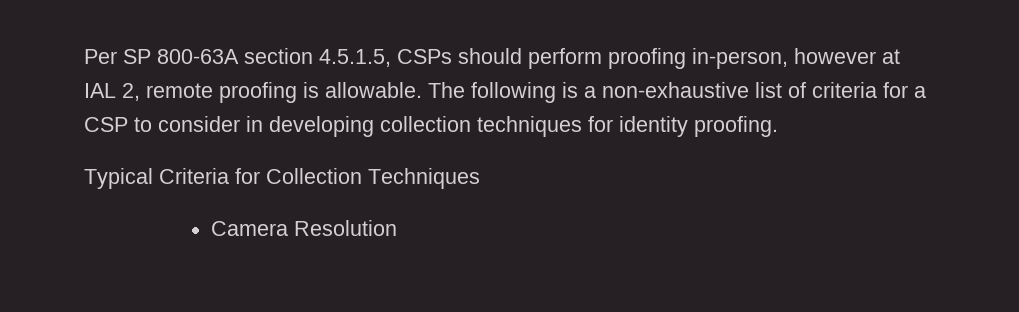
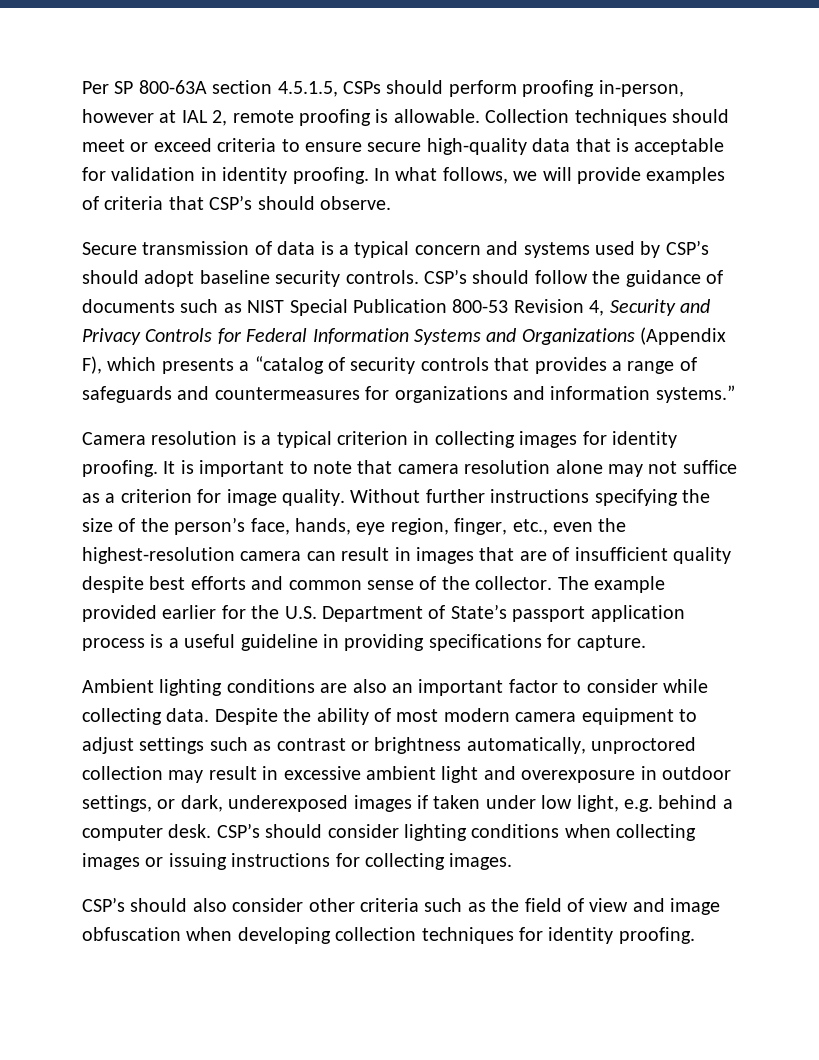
- The following is a non-exhaustive list of criteria for a CSP to consider in developing collection techniques for identity proofing.
+ Collection techniques should meet or exceed criteria to ensure secure high-quality data that is acceptable for validation in identity proofing. In what follows, we will provide examples of criteria that CSP’s should observe.
+ Secure transmission of data is a typical concern and systems used by CSP’s should adopt baseline security controls. CSP’s should follow the guidance of documents such as NIST Special Publication 800-53 Revision 4, Security and Privacy Controls for Federal Information Systems and Organizations (Appendix F), which presents a “catalog of security controls that provides a range of safeguards and countermeasures for organizations and information systems.”
+ Camera resolution is a typical criterion in collecting images for identity proofing. It is important to note that camera resolution alone may not suffice as a criterion for image quality. Without further instructions specifying the size of the person’s face, hands, eye region, finger, etc., even the highest-resolution camera can result in images that are of insufficient quality despite best efforts and common sense of the collector. The example provided earlier for the U.S. Department of State’s passport application process is a useful guideline in providing specifications for capture.
+ Ambient lighting conditions are also an important factor to consider while collecting data. Despite the ability of most modern camera equipment to adjust settings such as contrast or brightness automatically, unproctored collection may result in excessive ambient light and overexposure in outdoor settings, or dark, underexposed images if taken under low light, e.g. behind a computer desk. CSP’s should consider lighting conditions when collecting images or issuing instructions for collecting images.
+ CSP’s should also consider other criteria such as the field of view and image obfuscation when developing collection techniques for identity proofing.
- Typical Criteria for Collection Techniques
- Camera Resolution

